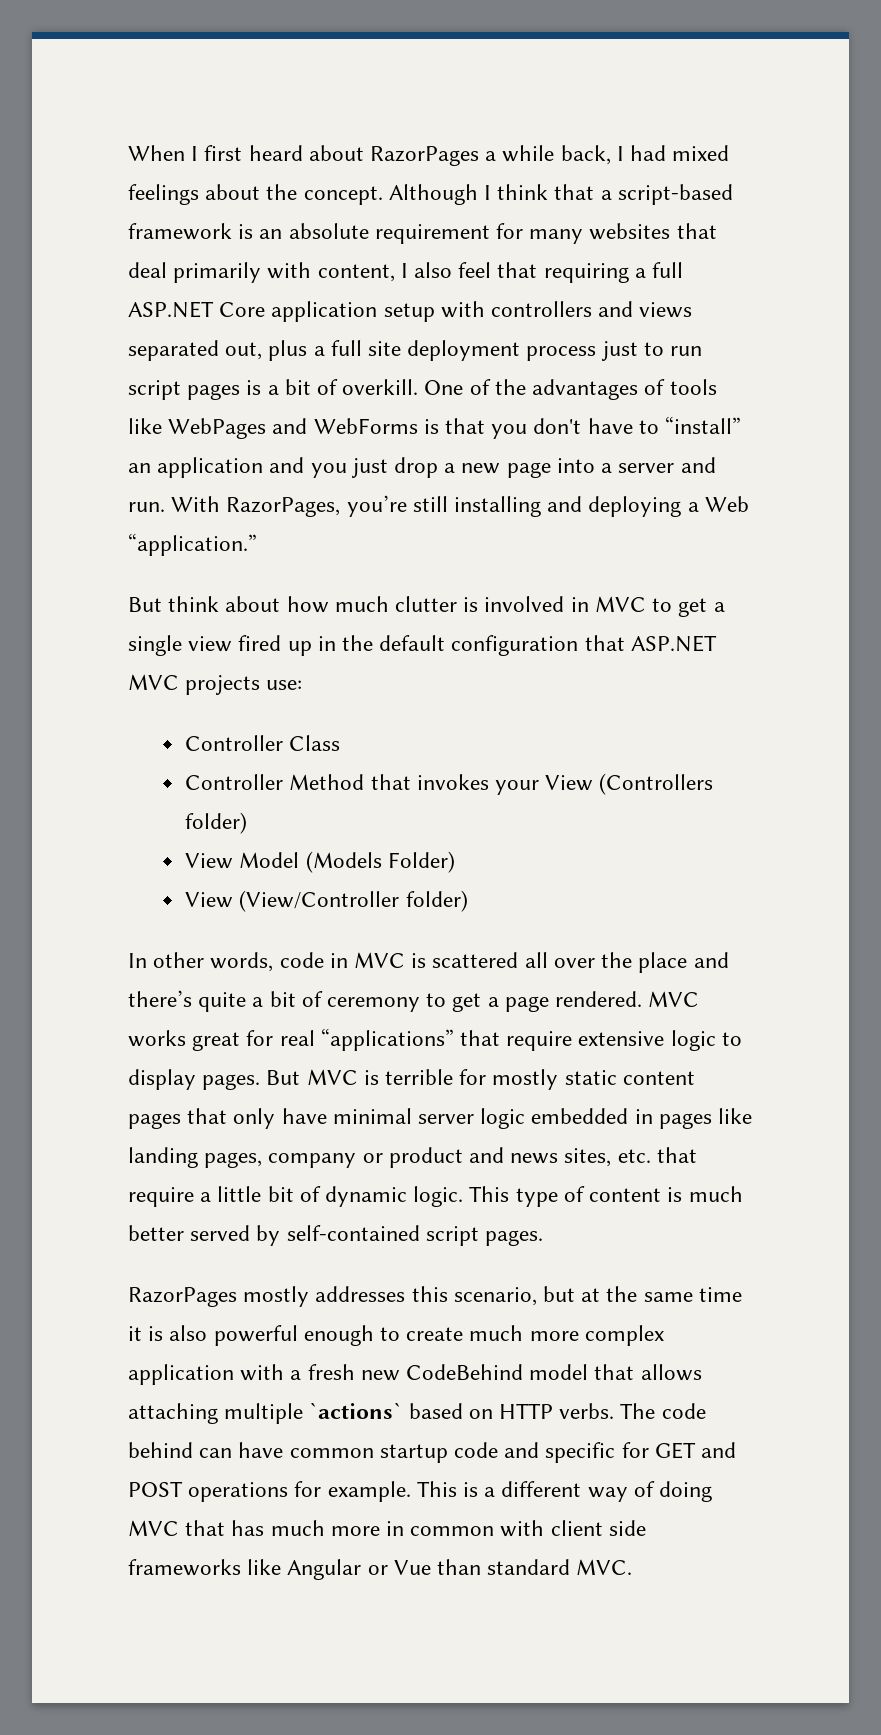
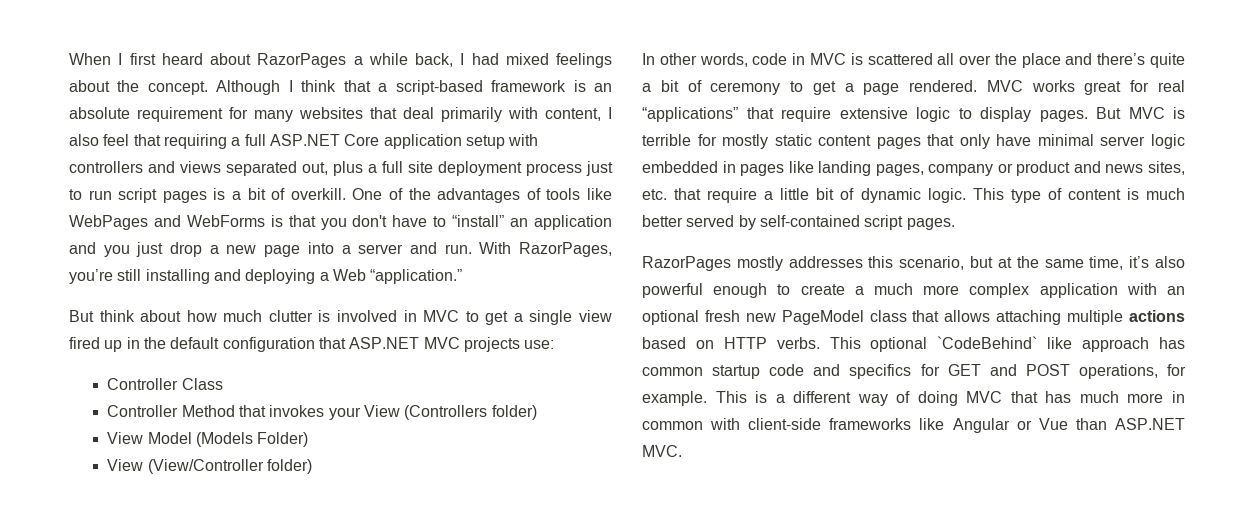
- RazorPages mostly addresses this scenario, but at the same time it is also powerful enough to create much more complex application with a fresh new CodeBehind model that allows attaching multiple `actions` based on HTTP verbs.
+ RazorPages mostly addresses this scenario, but at the same time, it’s also powerful enough to create a much more complex application with an optional fresh new PageModel class that allows attaching multiple actions based on HTTP verbs.
- The code behind can have common startup code and specific for GET and POST operations for example.
+ This optional `CodeBehind` like approach has common startup code and specifics for GET and POST operations, for example.
- This is a different way of doing MVC that has much more in common with client side frameworks like Angular or Vue than standard MVC.
+ This is a different way of doing MVC that has much more in common with client-side frameworks like Angular or Vue than ASP.NET MVC.

